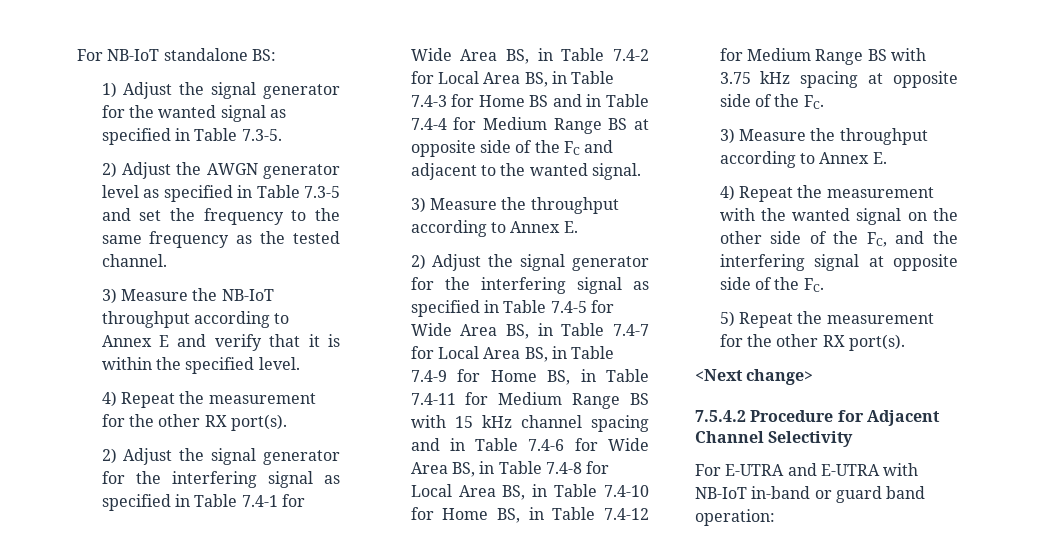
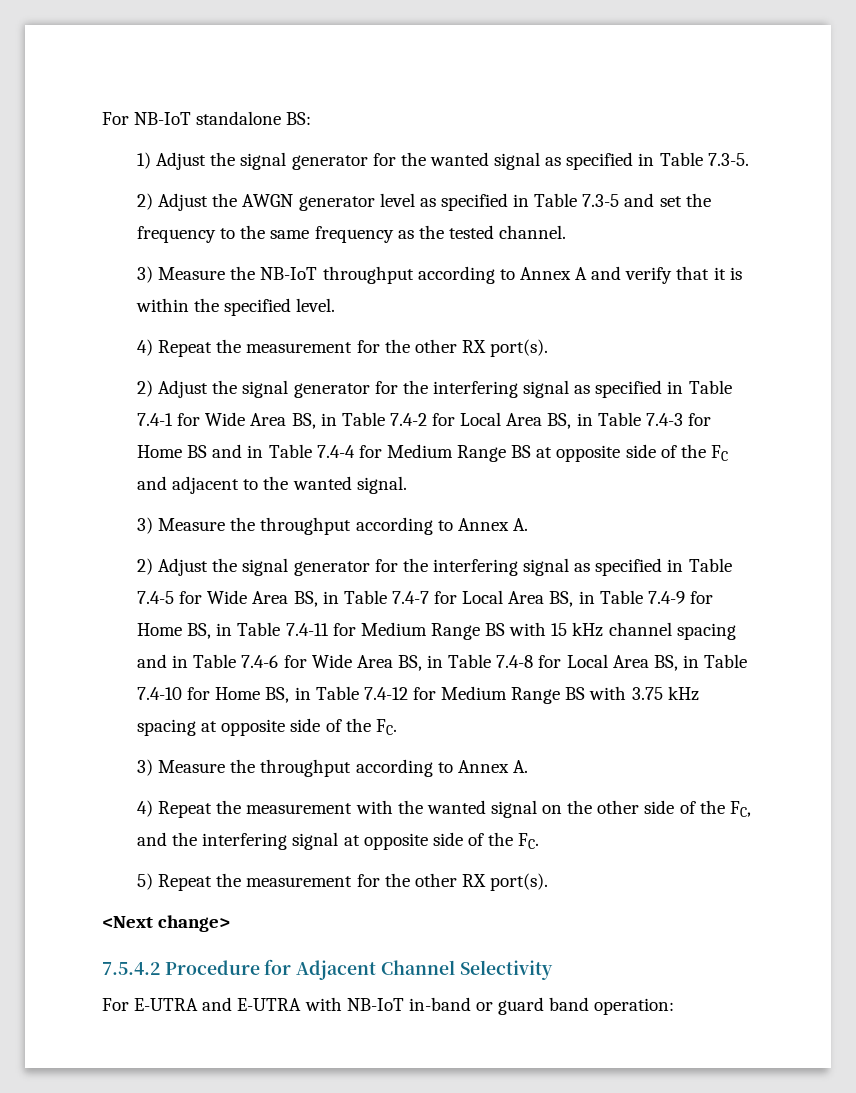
- 3) Measure the NB-IoT throughput according to Annex E and verify that it is within the specified level.
+ 3) Measure the NB-IoT throughput according to Annex A and verify that it is within the specified level.
  2) Adjust the signal generator for the interfering signal as specified in Table 7.4-1 for Wide Area BS, in Table 7.4-2 for Local Area BS, in Table 7.4-3 for Home BS and in Table 7.4-4 for Medium Range BS at opposite side of the FC and adjacent to the wanted signal.
- 3) Measure the throughput according to Annex E.
+ 3) Measure the throughput according to Annex A.
  2) Adjust the signal generator for the interfering signal as specified in Table 7.4-5 for Wide Area BS, in Table 7.4-7 for Local Area BS, in Table 7.4-9 for Home BS, in Table 7.4-11 for Medium Range BS with 15 kHz channel spacing and in Table 7.4-6 for Wide Area BS, in Table 7.4-8 for Local Area BS, in Table 7.4-10 for Home BS, in Table 7.4-12 for Medium Range BS with 3.75 kHz spacing at opposite side of the FC.
- 3) Measure the throughput according to Annex E.
+ 3) Measure the throughput according to Annex A.

